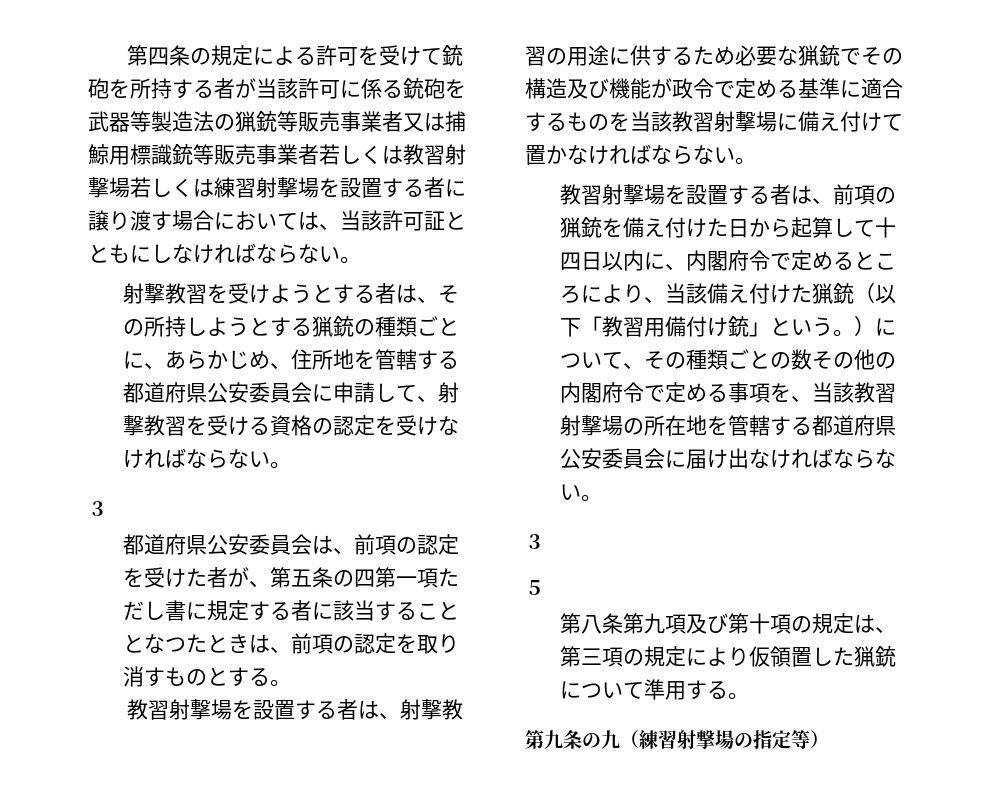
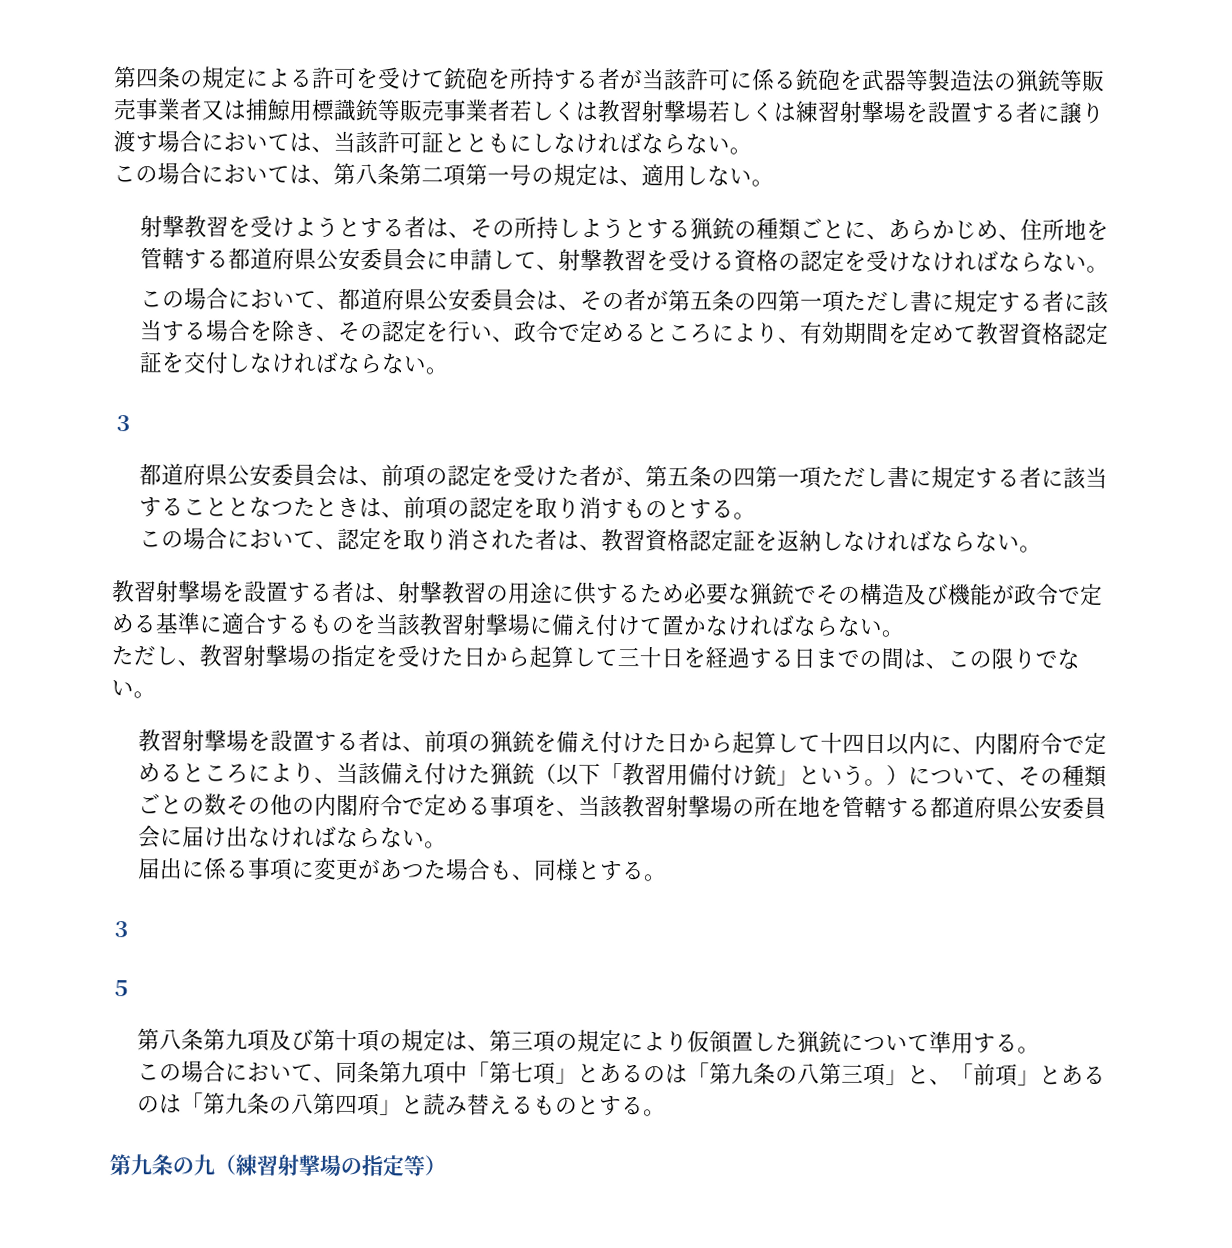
+ この場合においては、第八条第二項第一号の規定は、適用しない。
+ この場合において、都道府県公安委員会は、その者が第五条の四第一項ただし書に規定する者に該当する場合を除き、その認定を行い、政令で定めるところにより、有効期間を定めて教習資格認定証を交付しなければならない。
+ この場合において、認定を取り消された者は、教習資格認定証を返納しなければならない。
+ ただし、教習射撃場の指定を受けた日から起算して三十日を経過する日までの間は、この限りでない。
+ 届出に係る事項に変更があつた場合も、同様とする。
+ この場合において、同条第九項中「第七項」とあるのは「第九条の八第三項」と、「前項」とあるのは「第九条の八第四項」と読み替えるものとする。

